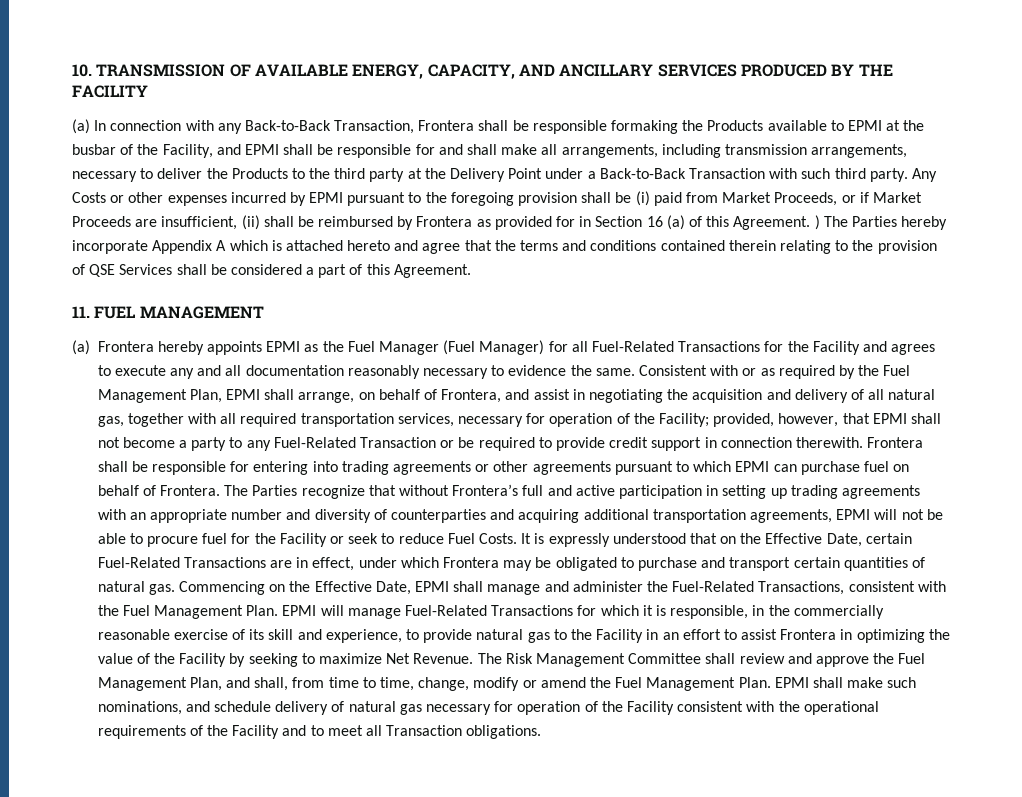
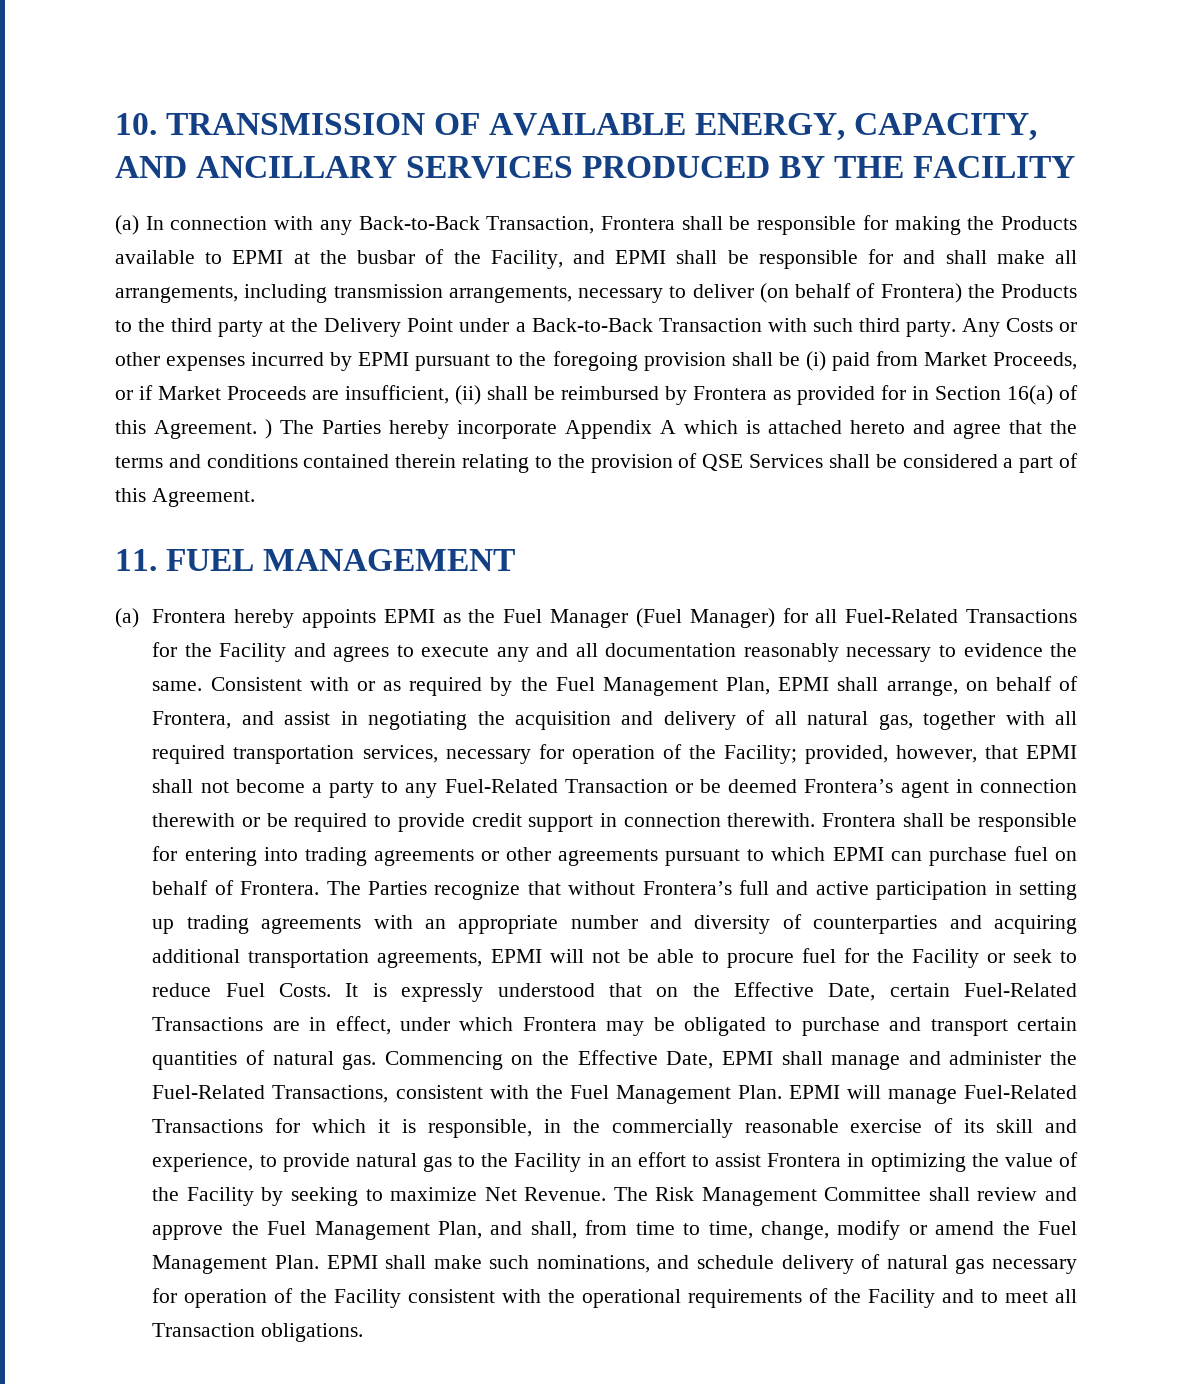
- (a) In connection with any Back-to-Back Transaction, Frontera shall be responsible formaking the Products available to EPMI at the busbar of the Facility, and EPMI shall be responsible for and shall make all arrangements, including transmission arrangements, necessary to deliver the Products to the third party at the Delivery Point under a Back-to-Back Transaction with such third party.
+ (a) In connection with any Back-to-Back Transaction, Frontera shall be responsible for making the Products available to EPMI at the busbar of the Facility, and EPMI shall be responsible for and shall make all arrangements, including transmission arrangements, necessary to deliver (on behalf of Frontera) the Products to the third party at the Delivery Point under a Back-to-Back Transaction with such third party.
- Any Costs or other expenses incurred by EPMI pursuant to the foregoing provision shall be (i) paid from Market Proceeds, or if Market Proceeds are insufficient, (ii) shall be reimbursed by Frontera as provided for in Section 16 (a) of this Agreement. ) The Parties hereby incorporate Appendix A which is attached hereto and agree that the terms and conditions contained therein relating to the provision of QSE Services shall be considered a part of this Agreement.
+ Any Costs or other expenses incurred by EPMI pursuant to the foregoing provision shall be (i) paid from Market Proceeds, or if Market Proceeds are insufficient, (ii) shall be reimbursed by Frontera as provided for in Section 16(a) of this Agreement. ) The Parties hereby incorporate Appendix A which is attached hereto and agree that the terms and conditions contained therein relating to the provision of QSE Services shall be considered a part of this Agreement.
- provided, however, that EPMI shall not become a party to any Fuel-Related Transaction or be required to provide credit support in connection therewith.
+ provided, however, that EPMI shall not become a party to any Fuel-Related Transaction or be deemed Frontera’s agent in connection therewith or be required to provide credit support in connection therewith.

